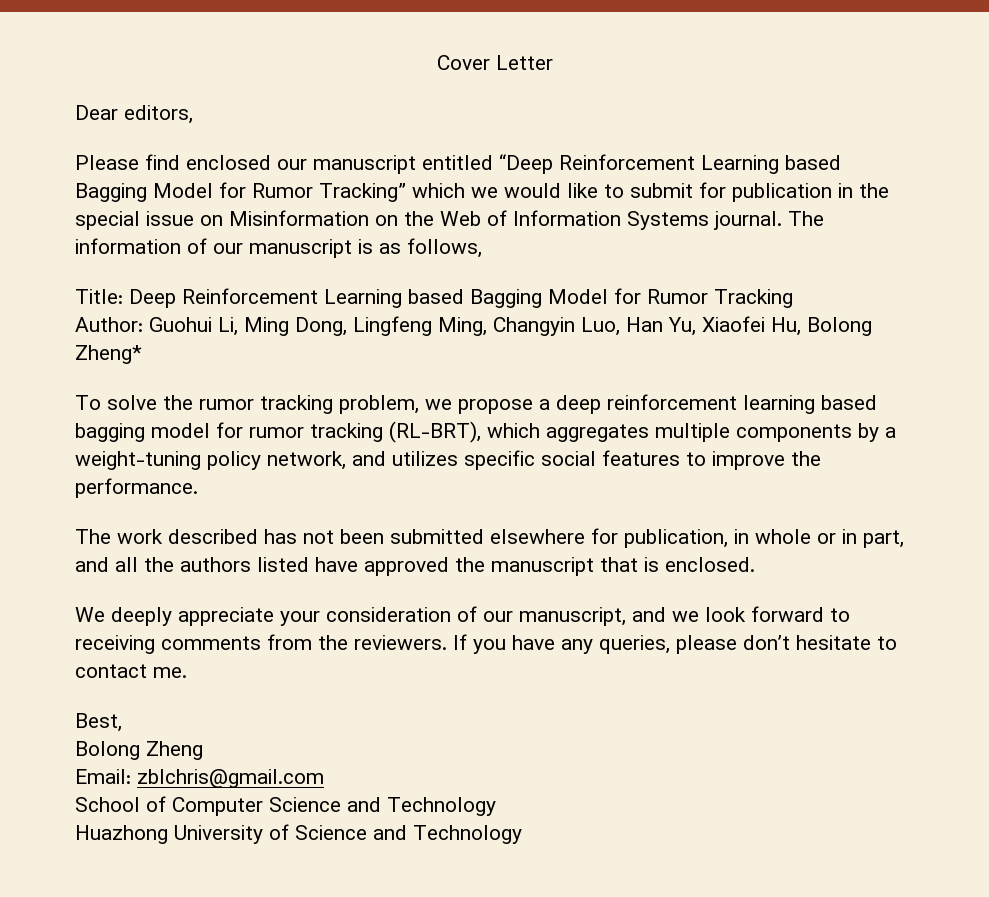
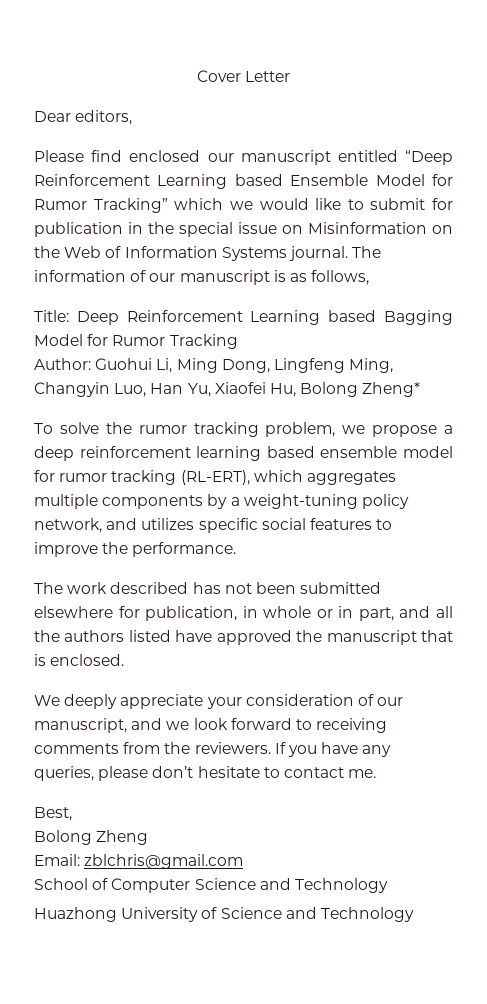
- Please find enclosed our manuscript entitled “Deep Reinforcement Learning based Bagging Model for Rumor Tracking” which we would like to submit for publication in the special issue on Misinformation on the Web of Information Systems journal.
+ Please find enclosed our manuscript entitled “Deep Reinforcement Learning based Ensemble Model for Rumor Tracking” which we would like to submit for publication in the special issue on Misinformation on the Web of Information Systems journal.
- To solve the rumor tracking problem, we propose a deep reinforcement learning based bagging model for rumor tracking (RL-BRT), which aggregates multiple components by a weight-tuning policy network, and utilizes specific social features to improve the performance.
+ To solve the rumor tracking problem, we propose a deep reinforcement learning based ensemble model for rumor tracking (RL-ERT), which aggregates multiple components by a weight-tuning policy network, and utilizes specific social features to improve the performance.

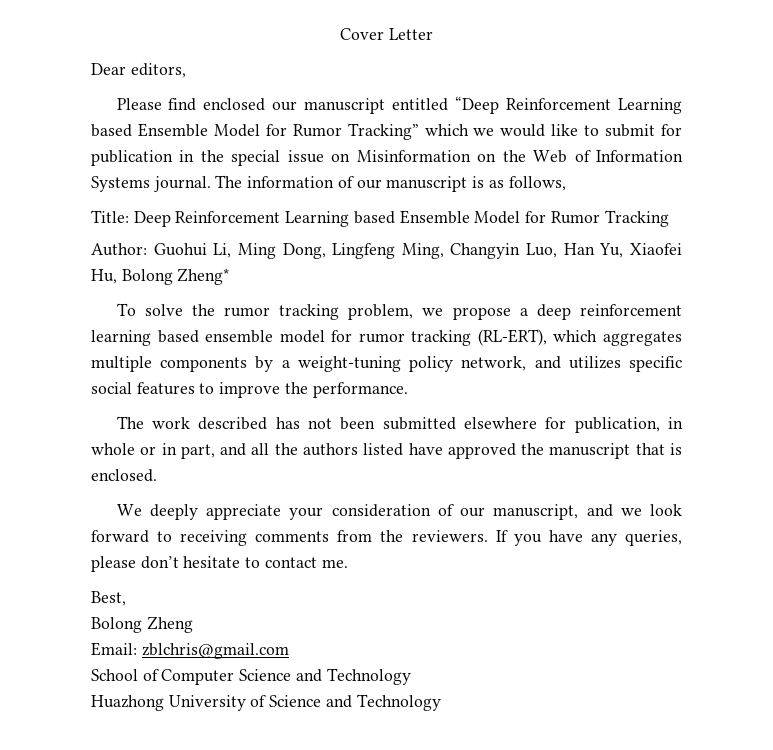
- Title: Deep Reinforcement Learning based Bagging Model for Rumor Tracking
+ Title: Deep Reinforcement Learning based Ensemble Model for Rumor Tracking

